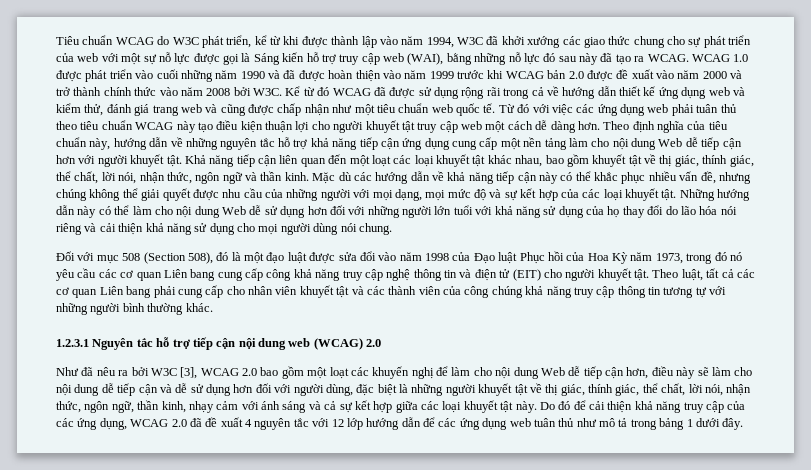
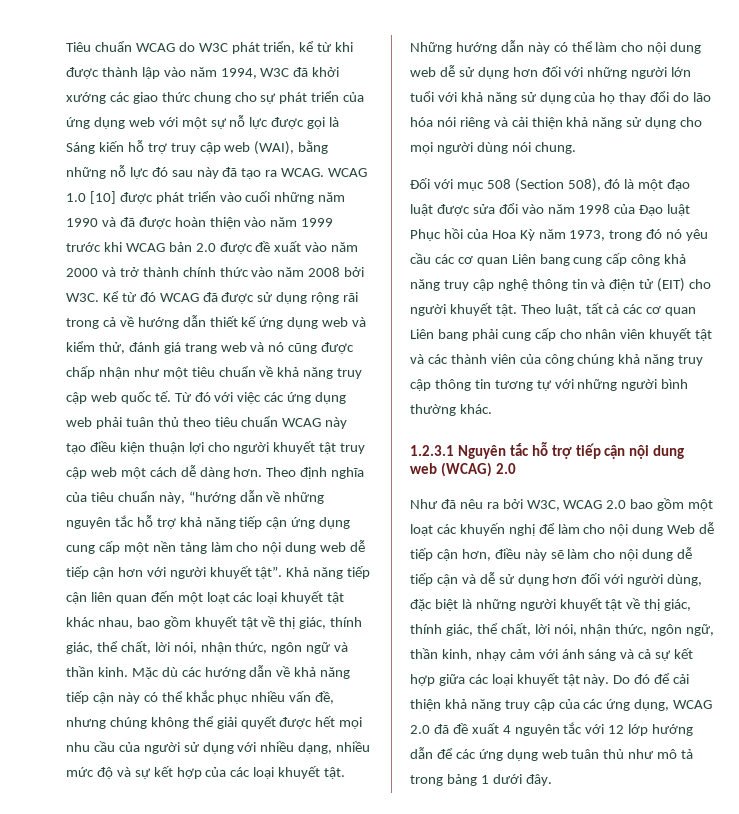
- Tiêu chuẩn WCAG do W3C phát triển, kể từ khi được thành lập vào năm 1994, W3C đã khởi xướng các giao thức chung cho sự phát triển của web với một sự nỗ lực được gọi là Sáng kiến hỗ trợ truy cập web (WAI), bằng những nỗ lực đó sau này đã tạo ra WCAG.
+ Tiêu chuẩn WCAG do W3C phát triển, kể từ khi được thành lập vào năm 1994, W3C đã khởi xướng các giao thức chung cho sự phát triển của ứng dụng web với một sự nỗ lực được gọi là Sáng kiến hỗ trợ truy cập web (WAI), bằng những nỗ lực đó sau này đã tạo ra WCAG.
- WCAG 1.0 được phát triển vào cuối những năm 1990 và đã được hoàn thiện vào năm 1999 trước khi WCAG bản 2.0 được đề xuất vào năm 2000 và trở thành chính thức vào năm 2008 bởi W3C. Kể từ đó WCAG đã được sử dụng rộng rãi trong cả về hướng dẫn thiết kế ứng dụng web và kiểm thử, đánh giá trang web và cũng được chấp nhận như một tiêu chuẩn web quốc tế.
+ WCAG 1.0 [10] được phát triển vào cuối những năm 1990 và đã được hoàn thiện vào năm 1999 trước khi WCAG bản 2.0 được đề xuất vào năm 2000 và trở thành chính thức vào năm 2008 bởi W3C. Kể từ đó WCAG đã được sử dụng rộng rãi trong cả về hướng dẫn thiết kế ứng dụng web và kiểm thử, đánh giá trang web và nó cũng được chấp nhận như một tiêu chuẩn về khả năng truy cập web quốc tế.
- Theo định nghĩa của tiêu chuẩn này, hướng dẫn về những nguyên tắc hỗ trợ khả năng tiếp cận ứng dụng cung cấp một nền tảng làm cho nội dung Web dễ tiếp cận hơn với người khuyết tật.
+ Theo định nghĩa của tiêu chuẩn này, “hướng dẫn về những nguyên tắc hỗ trợ khả năng tiếp cận ứng dụng cung cấp một nền tảng làm cho nội dung web dễ tiếp cận hơn với người khuyết tật”.
- Mặc dù các hướng dẫn về khả năng tiếp cận này có thể khắc phục nhiều vấn đề, nhưng chúng không thể giải quyết được nhu cầu của những người với mọi dạng, mọi mức độ và sự kết hợp của các loại khuyết tật.
+ Mặc dù các hướng dẫn về khả năng tiếp cận này có thể khắc phục nhiều vấn đề, nhưng chúng không thể giải quyết được hết mọi nhu cầu của người sử dụng với nhiều dạng, nhiều mức độ và sự kết hợp của các loại khuyết tật.
- Những hướng dẫn này có thể làm cho nội dung Web dễ sử dụng hơn đối với những người lớn tuổi với khả năng sử dụng của họ thay đổi do lão hóa nói riêng và cải thiện khả năng sử dụng cho mọi người dùng nói chung.
+ Những hướng dẫn này có thể làm cho nội dung web dễ sử dụng hơn đối với những người lớn tuổi với khả năng sử dụng của họ thay đổi do lão hóa nói riêng và cải thiện khả năng sử dụng cho mọi người dùng nói chung.
- Như đã nêu ra bởi W3C [3], WCAG 2.0 bao gồm một loạt các khuyến nghị để làm cho nội dung Web dễ tiếp cận hơn, điều này sẽ làm cho nội dung dễ tiếp cận và dễ sử dụng hơn đối với người dùng, đặc biệt là những người khuyết tật về thị giác, thính giác, thể chất, lời nói, nhận thức, ngôn ngữ, thần kinh, nhạy cảm với ánh sáng và cả sự kết hợp giữa các loại khuyết tật này.
+ Như đã nêu ra bởi W3C, WCAG 2.0 bao gồm một loạt các khuyến nghị để làm cho nội dung Web dễ tiếp cận hơn, điều này sẽ làm cho nội dung dễ tiếp cận và dễ sử dụng hơn đối với người dùng, đặc biệt là những người khuyết tật về thị giác, thính giác, thể chất, lời nói, nhận thức, ngôn ngữ, thần kinh, nhạy cảm với ánh sáng và cả sự kết hợp giữa các loại khuyết tật này.

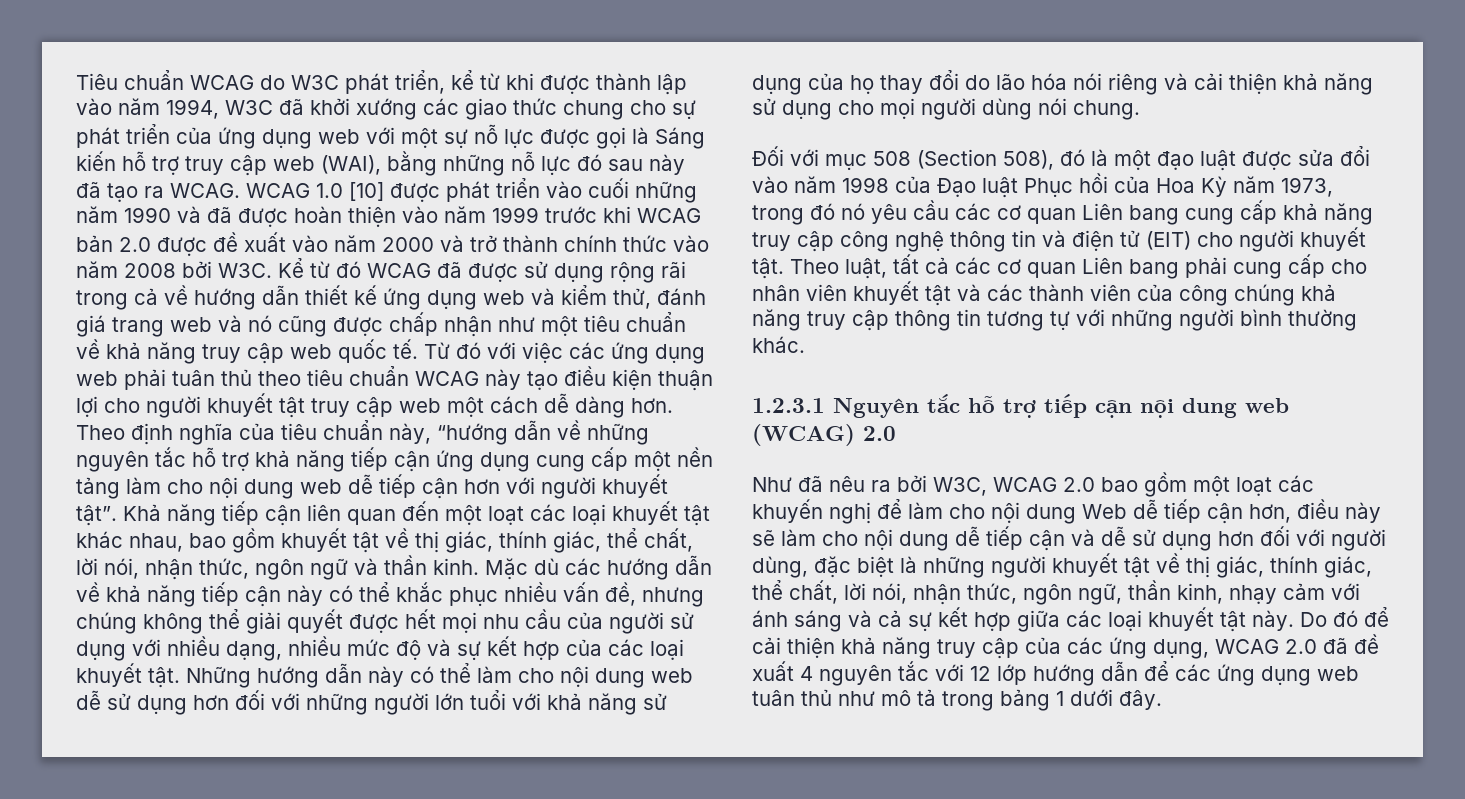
- Đối với mục 508 (Section 508), đó là một đạo luật được sửa đổi vào năm 1998 của Đạo luật Phục hồi của Hoa Kỳ năm 1973, trong đó nó yêu cầu các cơ quan Liên bang cung cấp công khả năng truy cập nghệ thông tin và điện tử (EIT) cho người khuyết tật.
+ Đối với mục 508 (Section 508), đó là một đạo luật được sửa đổi vào năm 1998 của Đạo luật Phục hồi của Hoa Kỳ năm 1973, trong đó nó yêu cầu các cơ quan Liên bang cung cấp khả năng truy cập công nghệ thông tin và điện tử (EIT) cho người khuyết tật.

